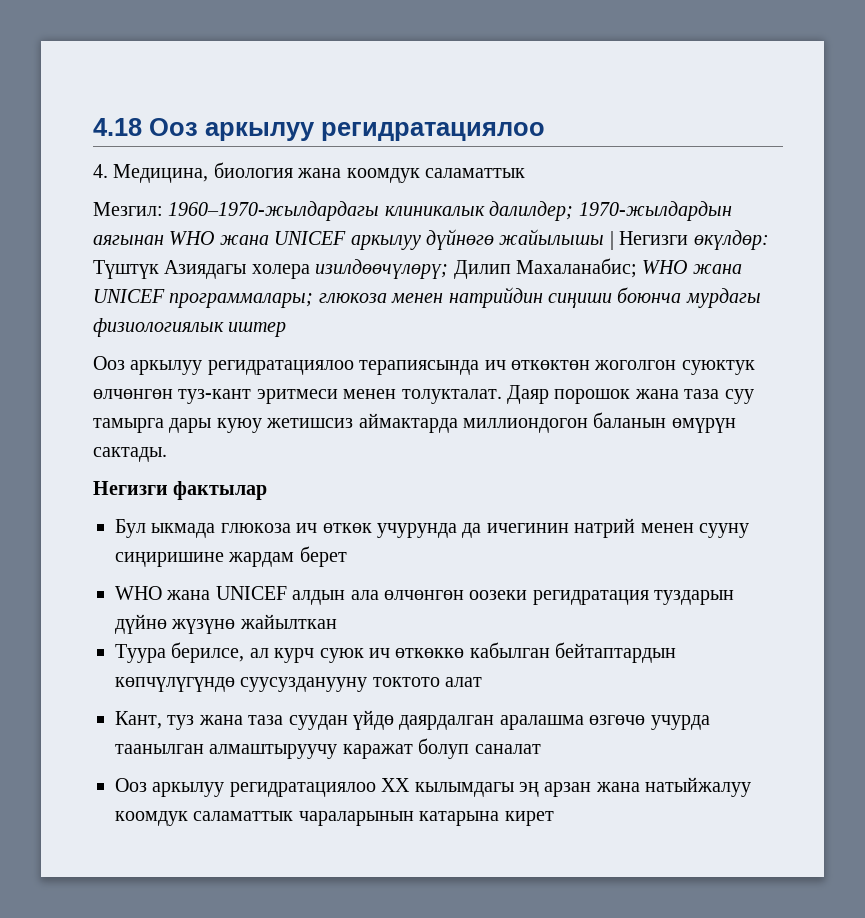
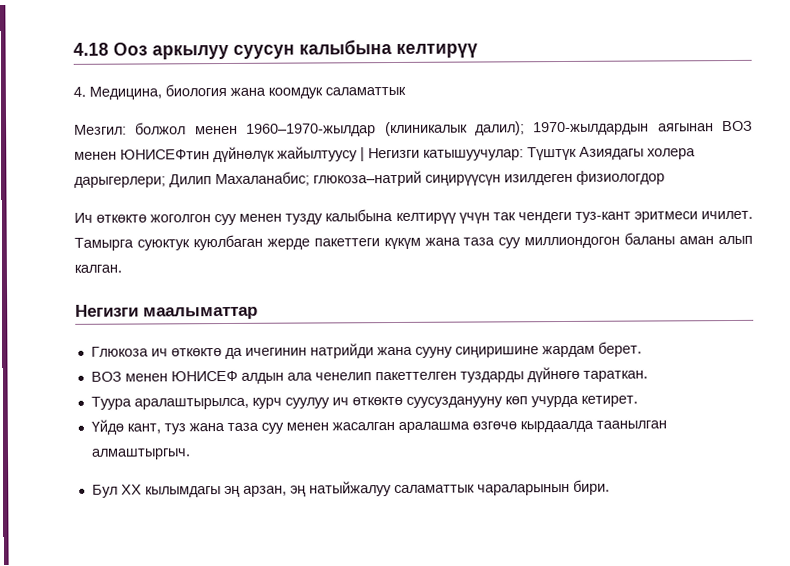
- 4.18 Ооз аркылуу регидратациялоо
+ 4.18 Ооз аркылуу суусун калыбына келтирүү
- Мезгил: 1960–1970-жылдардагы клиникалык далилдер; 1970-жылдардын аягынан WHO жана UNICEF аркылуу дүйнөгө жайылышы | Негизги өкүлдөр: Түштүк Азиядагы холера изилдөөчүлөрү; Дилип Махаланабис; WHO жана UNICEF программалары; глюкоза менен натрийдин сиңиши боюнча мурдагы физиологиялык иштер
- Ооз аркылуу регидратациялоо терапиясында ич өткөктөн жоголгон суюктук өлчөнгөн туз-кант эритмеси менен толукталат. Даяр порошок жана таза суу тамырга дары куюу жетишсиз аймактарда миллиондогон баланын өмүрүн сактады.
- Негизги фактылар
- Бул ыкмада глюкоза ич өткөк учурунда да ичегинин натрий менен сууну сиңиришине жардам берет
- WHO жана UNICEF алдын ала өлчөнгөн оозеки регидратация туздарын дүйнө жүзүнө жайылткан
- Туура берилсе, ал курч суюк ич өткөккө кабылган бейтаптардын көпчүлүгүндө суусузданууну токтото алат
- Кант, туз жана таза суудан үйдө даярдалган аралашма өзгөчө учурда таанылган алмаштыруучу каражат болуп саналат
- Ооз аркылуу регидратациялоо XX кылымдагы эң арзан жана натыйжалуу коомдук саламаттык чараларынын катарына кирет
+ Мезгил: болжол менен 1960–1970-жылдар (клиникалык далил); 1970-жылдардын аягынан ВОЗ менен ЮНИСЕФтин дүйнөлүк жайылтуусу | Негизги катышуучулар: Түштүк Азиядагы холера дарыгерлери; Дилип Махаланабис; глюкоза–натрий сиңирүүсүн изилдеген физиологдор
+ Ич өткөктө жоголгон суу менен тузду калыбына келтирүү үчүн так чендеги туз-кант эритмеси ичилет. Тамырга суюктук куюлбаган жерде пакеттеги күкүм жана таза суу миллиондогон баланы аман алып калган.
+ Негизги маалыматтар
+ Глюкоза ич өткөктө да ичегинин натрийди жана сууну сиңиришине жардам берет.
+ ВОЗ менен ЮНИСЕФ алдын ала ченелип пакеттелген туздарды дүйнөгө тараткан.
+ Туура аралаштырылса, курч суулуу ич өткөктө суусузданууну көп учурда кетирет.
+ Үйдө кант, туз жана таза суу менен жасалган аралашма өзгөчө кырдаалда таанылган алмаштыргыч.
+ Бул XX кылымдагы эң арзан, эң натыйжалуу саламаттык чараларынын бири.

